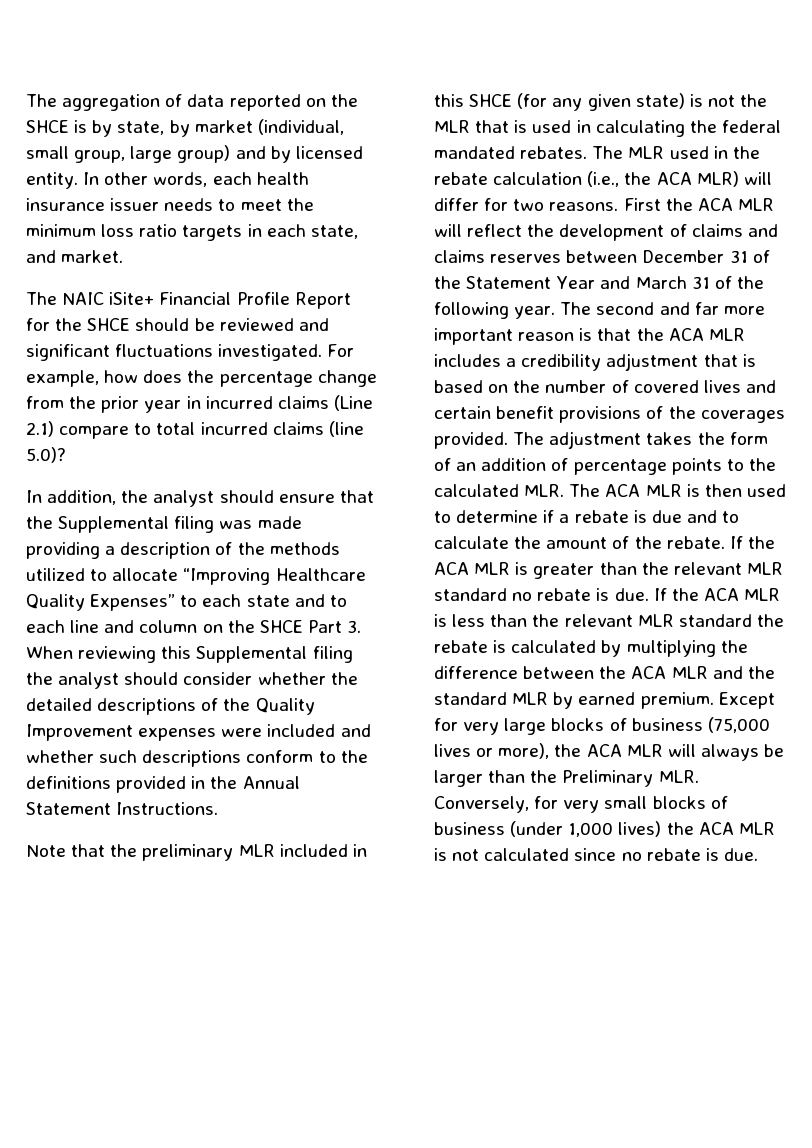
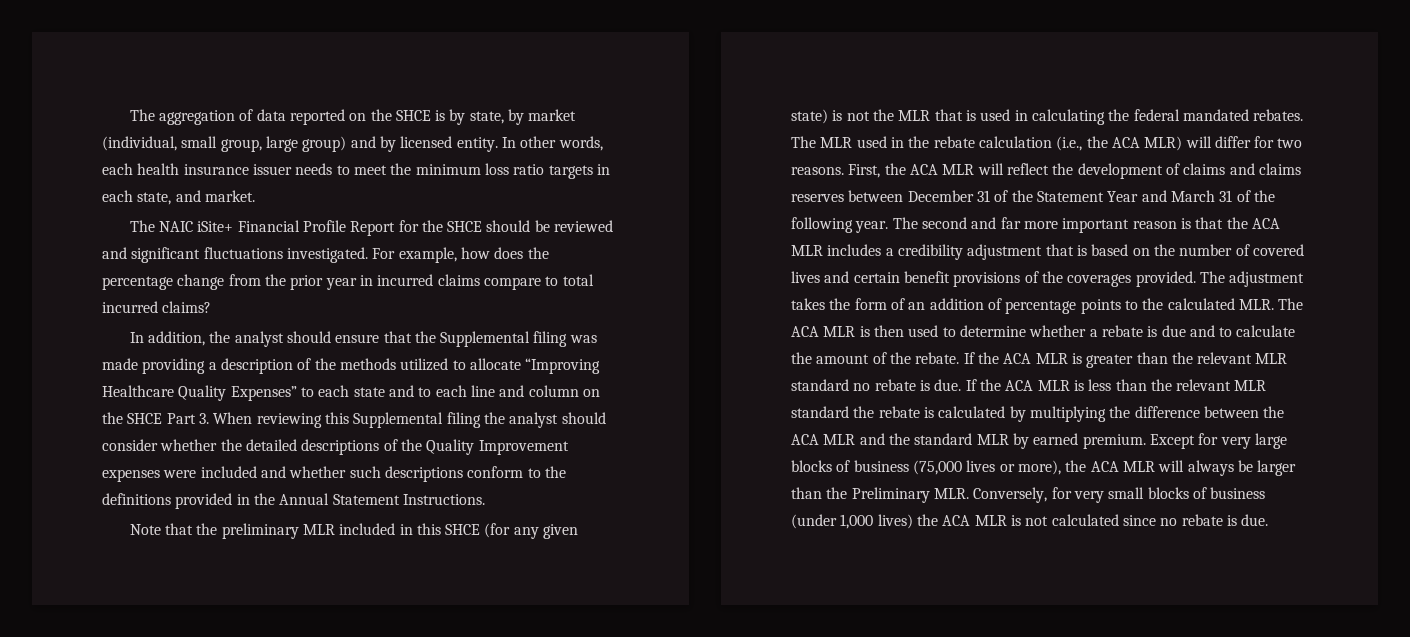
- For example, how does the percentage change from the prior year in incurred claims (Line 2.1) compare to total incurred claims (line 5.0)?
+ For example, how does the percentage change from the prior year in incurred claims compare to total incurred claims?
- First the ACA MLR will reflect the development of claims and claims reserves between December 31 of the Statement Year and March 31 of the following year.
+ First, the ACA MLR will reflect the development of claims and claims reserves between December 31 of the Statement Year and March 31 of the following year.
- The adjustment takes the form of an addition of percentage points to the calculated MLR. The ACA MLR is then used to determine if a rebate is due and to calculate the amount of the rebate.
+ The adjustment takes the form of an addition of percentage points to the calculated MLR. The ACA MLR is then used to determine whether a rebate is due and to calculate the amount of the rebate.

